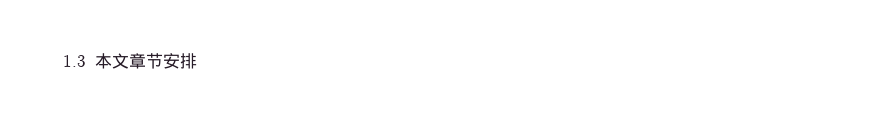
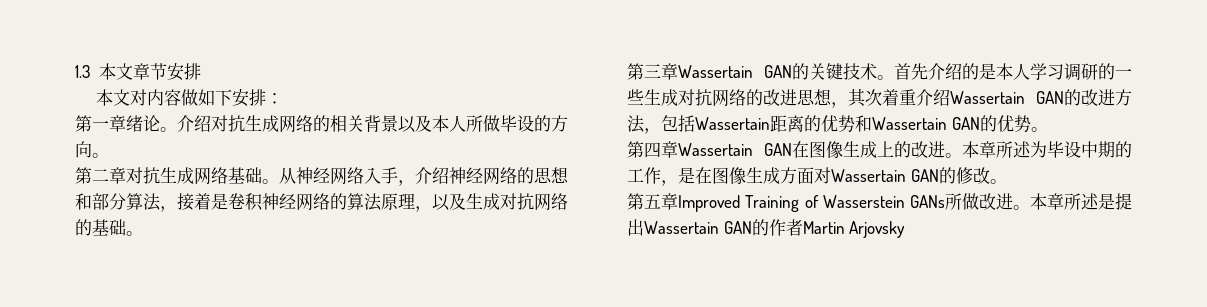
+ 本文对内容做如下安排：
+ 第一章绪论。介绍对抗生成网络的相关背景以及本人所做毕设的方向。
+ 第二章对抗生成网络基础。从神经网络入手，介绍神经网络的思想和部分算法，接着是卷积神经网络的算法原理，以及生成对抗网络的基础。
+ 第三章Wassertain GAN的关键技术。首先介绍的是本人学习调研的一些生成对抗网络的改进思想，其次着重介绍Wassertain GAN的改进方法，包括Wassertain距离的优势和Wassertain GAN的优势。
+ 第四章Wassertain GAN在图像生成上的改进。本章所述为毕设中期的工作，是在图像生成方面对Wassertain GAN的修改。
+ 第五章Improved Training of Wasserstein GANs所做改进。本章所述是提出Wassertain GAN的作者Martin Arjovsky

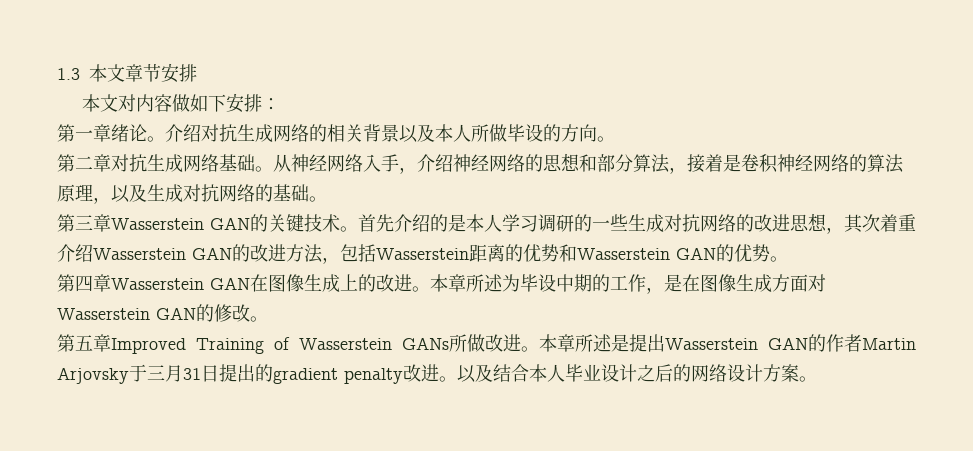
- 第三章Wassertain GAN的关键技术。
+ 第三章Wasserstein GAN的关键技术。
- 首先介绍的是本人学习调研的一些生成对抗网络的改进思想，其次着重介绍Wassertain GAN的改进方法，包括Wassertain距离的优势和Wassertain GAN的优势。
+ 首先介绍的是本人学习调研的一些生成对抗网络的改进思想，其次着重介绍Wasserstein GAN的改进方法，包括Wasserstein距离的优势和Wasserstein GAN的优势。
- 第四章Wassertain GAN在图像生成上的改进。
+ 第四章Wasserstein GAN在图像生成上的改进。
- 本章所述为毕设中期的工作，是在图像生成方面对Wassertain GAN的修改。
+ 本章所述为毕设中期的工作，是在图像生成方面对Wasserstein GAN的修改。
- 本章所述是提出Wassertain GAN的作者Martin Arjovsky
+ 本章所述是提出Wasserstein GAN的作者Martin Arjovsky于三月31日提出的gradient penalty改进。以及结合本人毕业设计之后的网络设计方案。

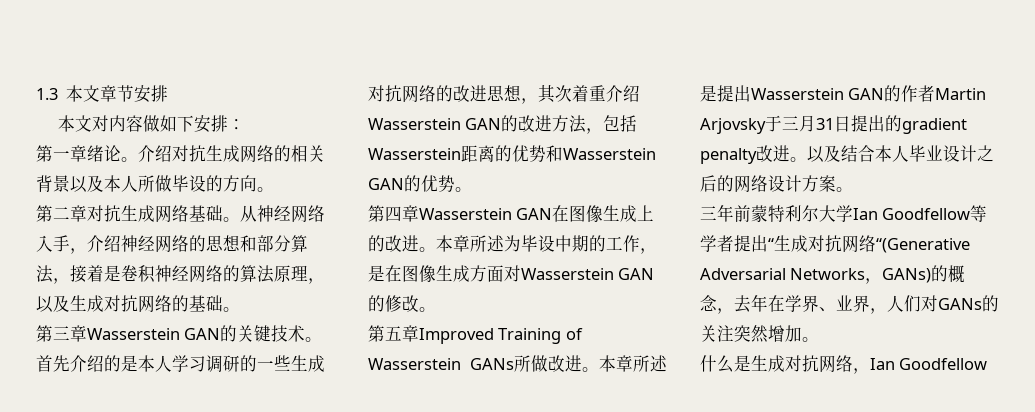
+ 三年前蒙特利尔大学Ian Goodfellow等学者提出“生成对抗网络“(Generative Adversarial Networks，GANs)的概念，去年在学界、业界，人们对GANs的关注突然增加。
+ 什么是生成对抗网络，Ian Goodfellow

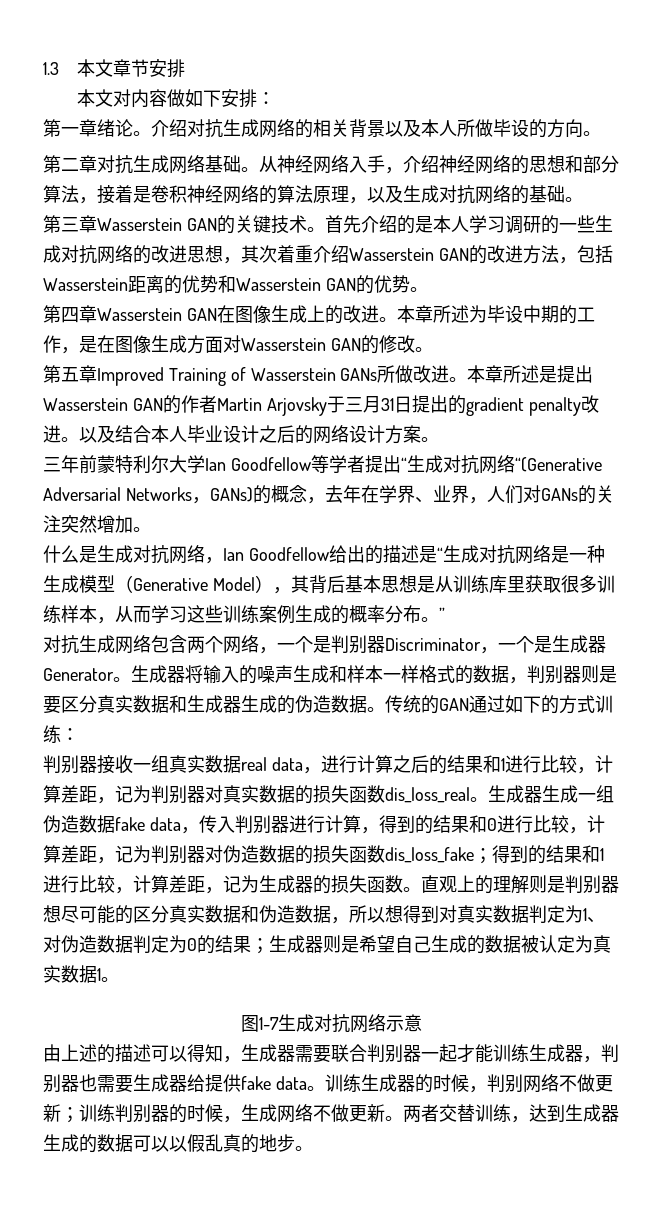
- 什么是生成对抗网络，Ian Goodfellow
+ 什么是生成对抗网络，Ian Goodfellow给出的描述是“生成对抗网络是一种生成模型（Generative Model），其背后基本思想是从训练库里获取很多训练样本，从而学习这些训练案例生成的概率分布。”
+ 对抗生成网络包含两个网络，一个是判别器Discriminator，一个是生成器Generator。生成器将输入的噪声生成和样本一样格式的数据，判别器则是要区分真实数据和生成器生成的伪造数据。传统的GAN通过如下的方式训练：
+ 判别器接收一组真实数据real data，进行计算之后的结果和1进行比较，计算差距，记为判别器对真实数据的损失函数dis_loss_real。生成器生成一组伪造数据fake data，传入判别器进行计算，得到的结果和0进行比较，计算差距，记为判别器对伪造数据的损失函数dis_loss_fake；得到的结果和1进行比较，计算差距，记为生成器的损失函数。直观上的理解则是判别器想尽可能的区分真实数据和伪造数据，所以想得到对真实数据判定为1、对伪造数据判定为0的结果；生成器则是希望自己生成的数据被认定为真实数据1。
+ 图1-7生成对抗网络示意
+ 由上述的描述可以得知，生成器需要联合判别器一起才能训练生成器，判别器也需要生成器给提供fake data。训练生成器的时候，判别网络不做更新；训练判别器的时候，生成网络不做更新。两者交替训练，达到生成器生成的数据可以以假乱真的地步。

